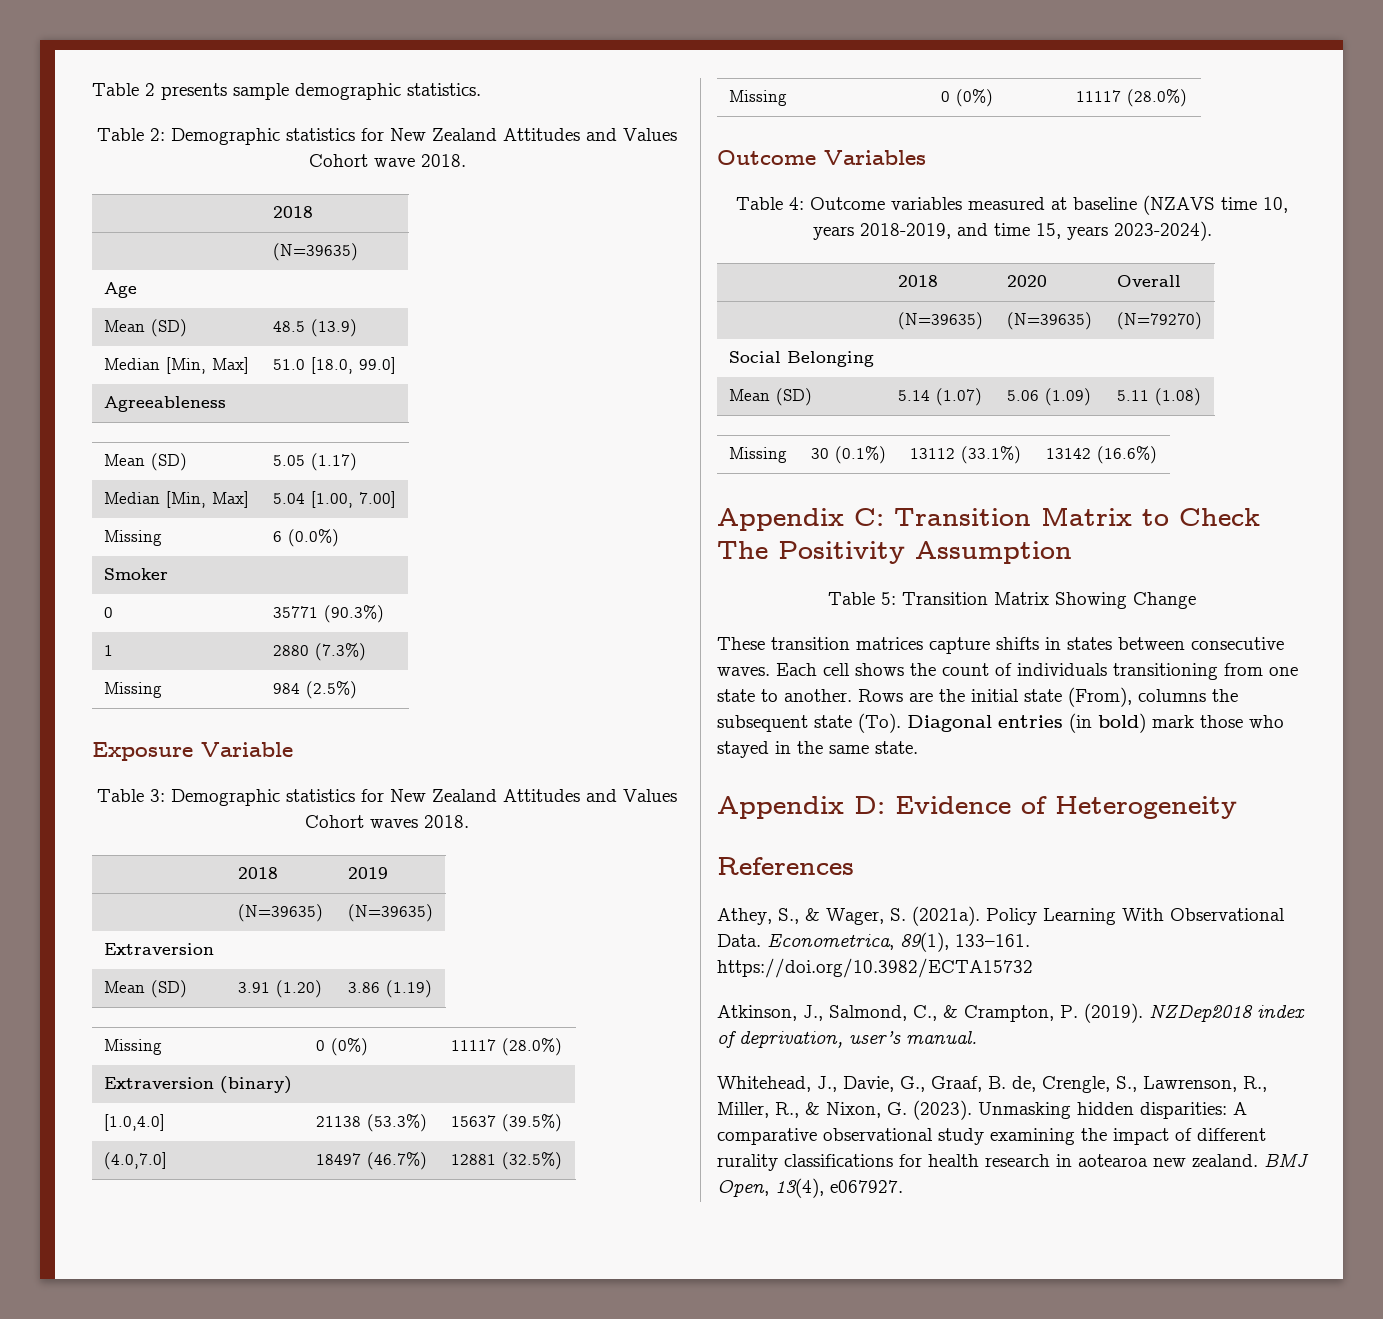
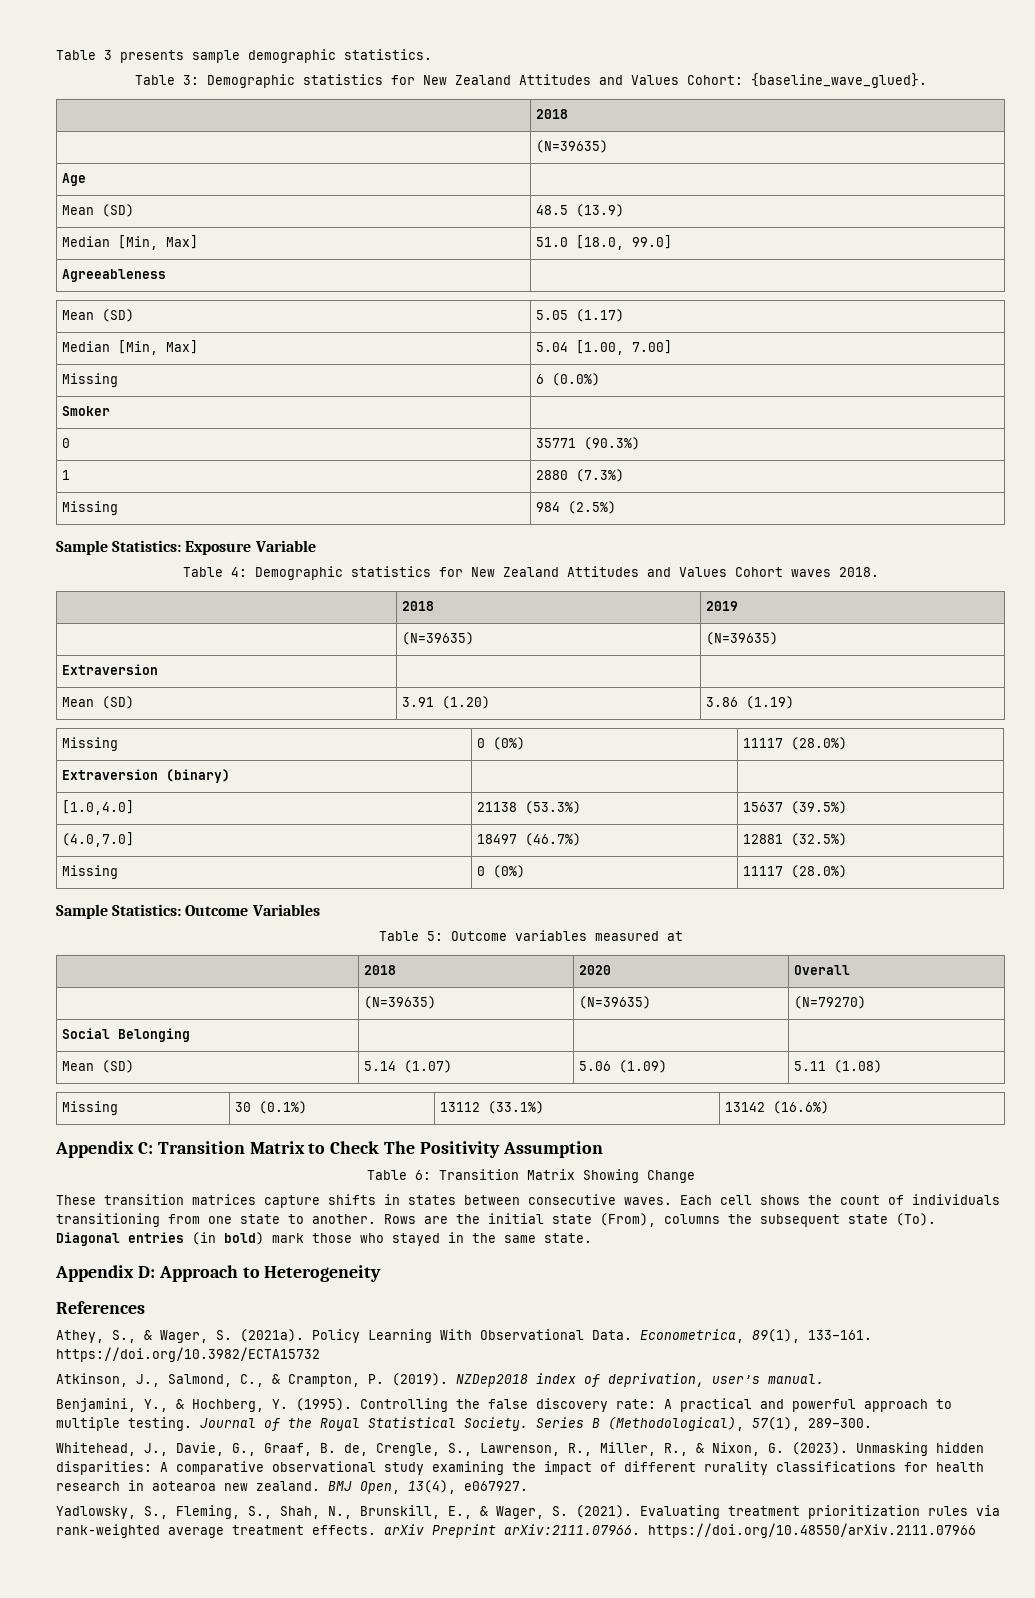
- Table 2 presents sample demographic statistics.
+ Table 3 presents sample demographic statistics.
- Table 2: Demographic statistics for New Zealand Attitudes and Values Cohort wave 2018.
+ Table 3: Demographic statistics for New Zealand Attitudes and Values Cohort: {baseline_wave_glued}.
- Exposure Variable
+ Sample Statistics: Exposure Variable
- Table 3: Demographic statistics for New Zealand Attitudes and Values Cohort waves 2018.
+ Table 4: Demographic statistics for New Zealand Attitudes and Values Cohort waves 2018.
- Outcome Variables
+ Sample Statistics: Outcome Variables
- Table 4: Outcome variables measured at baseline (NZAVS time 10, years 2018-2019, and time 15, years 2023-2024).
+ Table 5: Outcome variables measured at
- Table 5: Transition Matrix Showing Change
+ Table 6: Transition Matrix Showing Change
- Appendix D: Evidence of Heterogeneity
+ Appendix D: Approach to Heterogeneity
+ Benjamini, Y., & Hochberg, Y. (1995). Controlling the false discovery rate: A practical and powerful approach to multiple testing. Journal of the Royal Statistical Society. Series B (Methodological), 57(1), 289–300.
+ Yadlowsky, S., Fleming, S., Shah, N., Brunskill, E., & Wager, S. (2021). Evaluating treatment prioritization rules via rank-weighted average treatment effects. arXiv Preprint arXiv:2111.07966. https://doi.org/10.48550/arXiv.2111.07966

